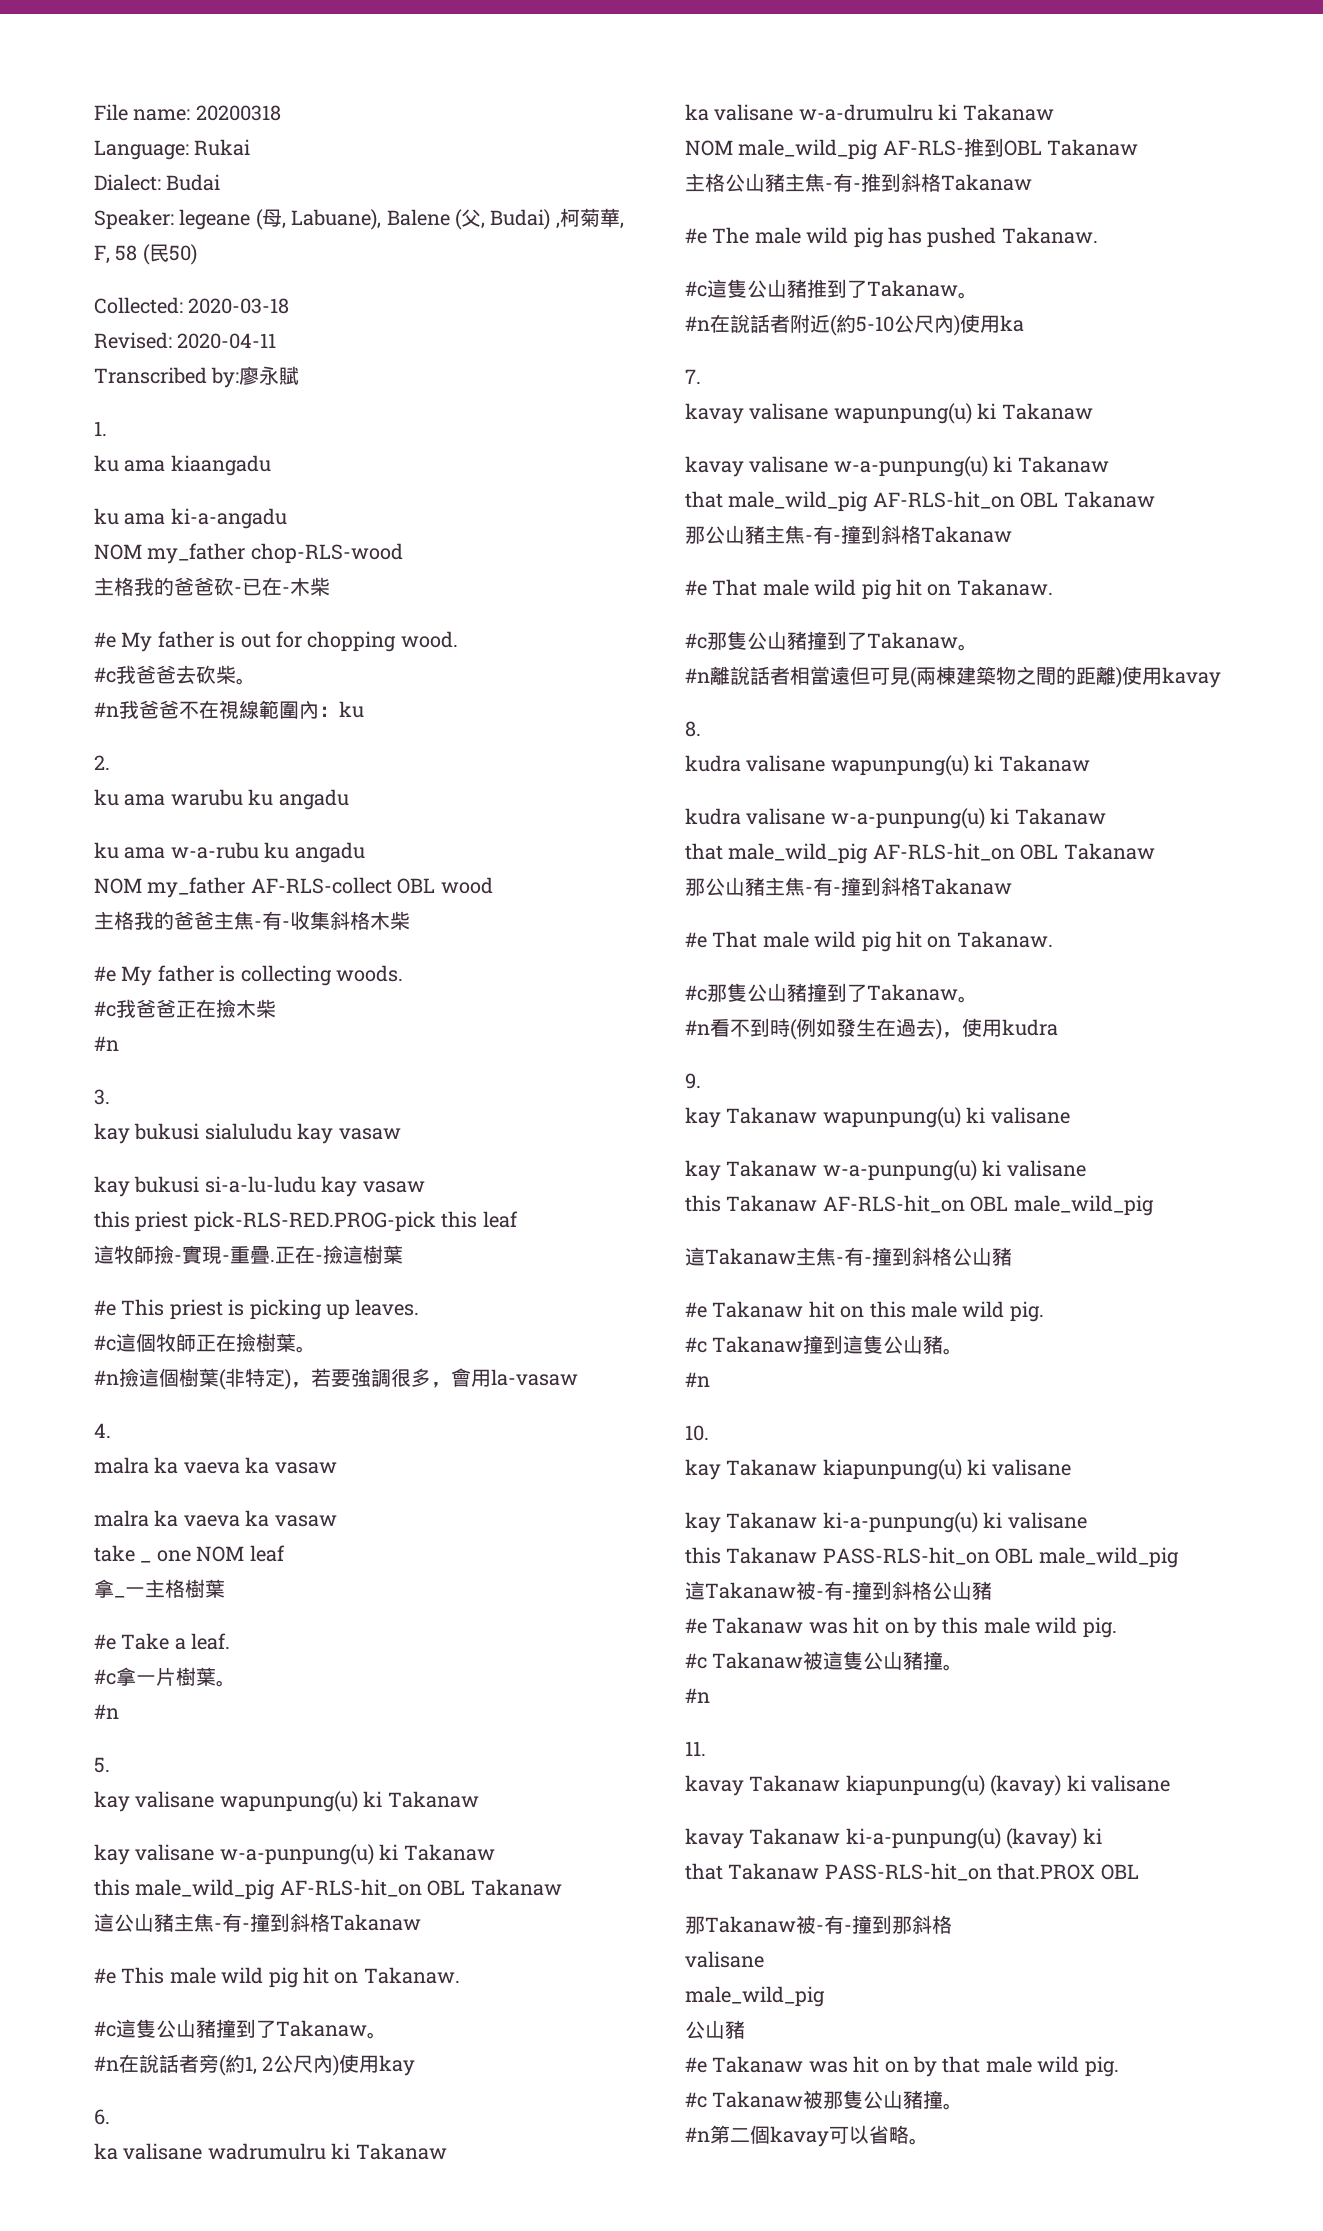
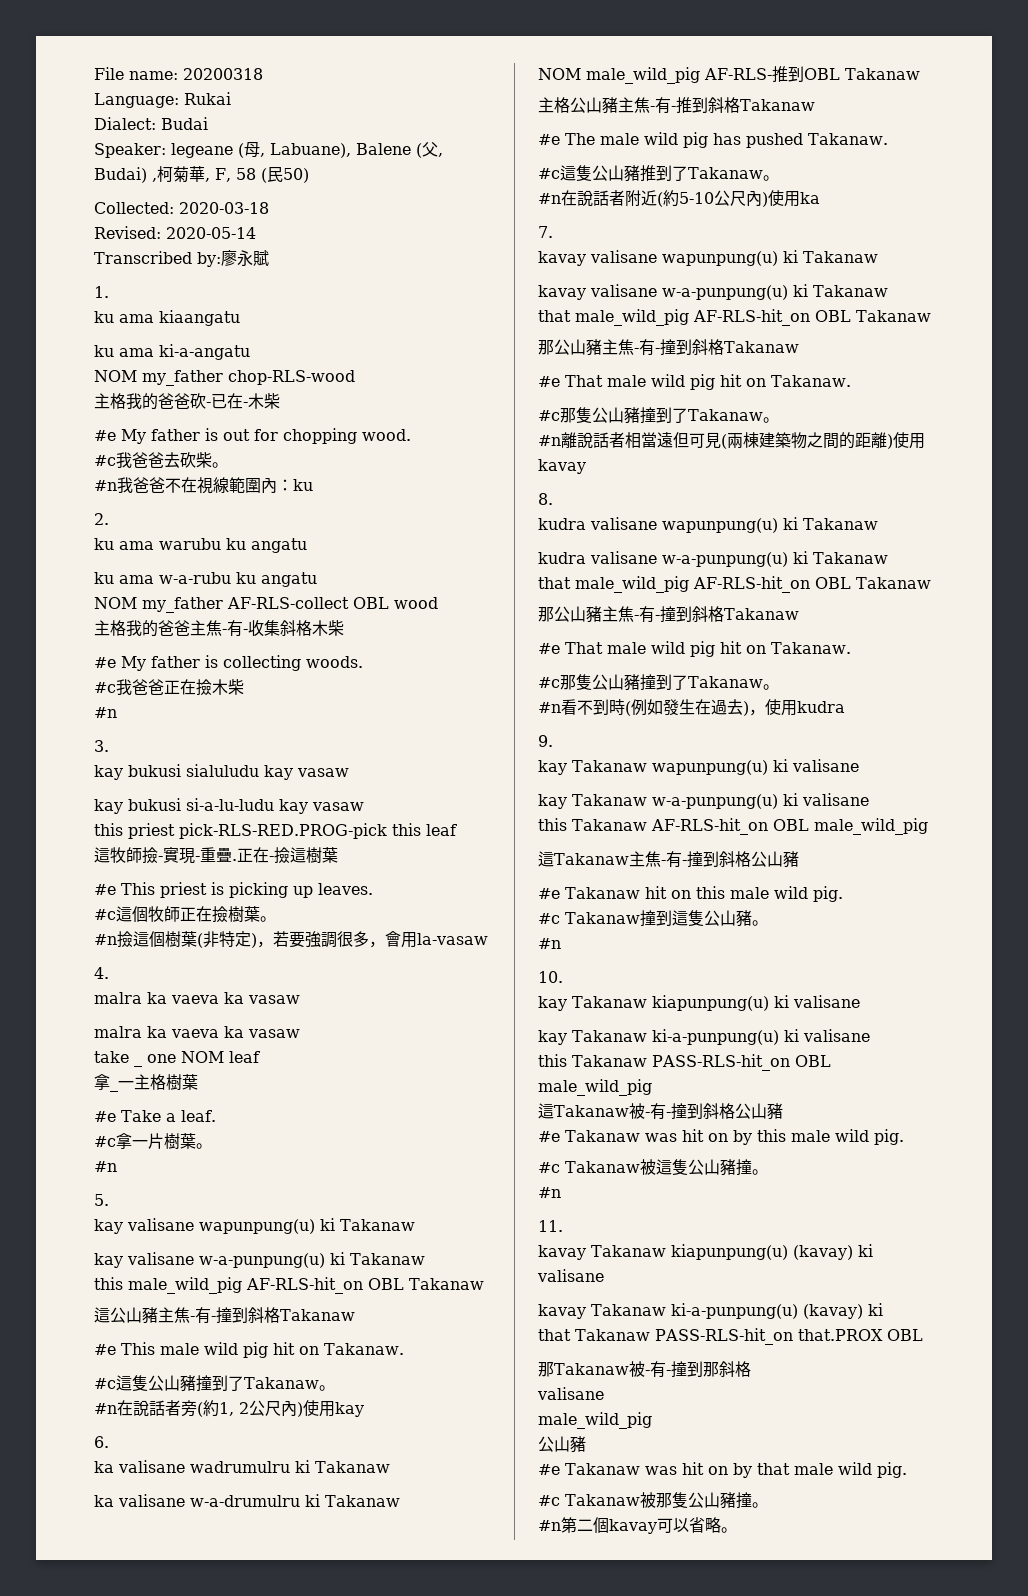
- Revised: 2020-04-11
+ Revised: 2020-05-14
- ku ama kiaangadu
- ku ama ki-a-angadu
+ ku ama kiaangatu
+ ku ama ki-a-angatu
- ku ama warubu ku angadu
+ ku ama warubu ku angatu
- ku ama w-a-rubu ku angadu
+ ku ama w-a-rubu ku angatu

